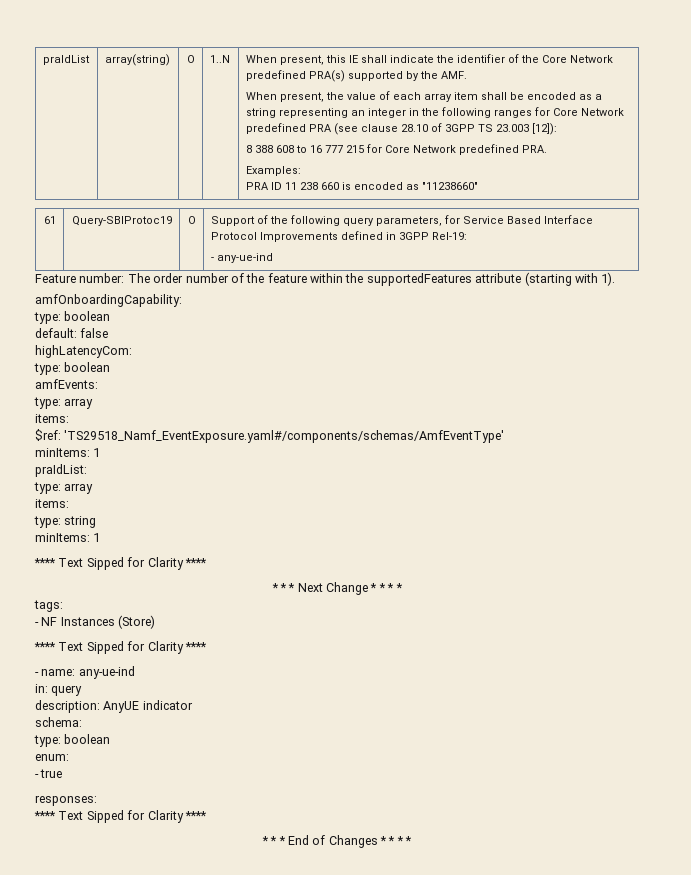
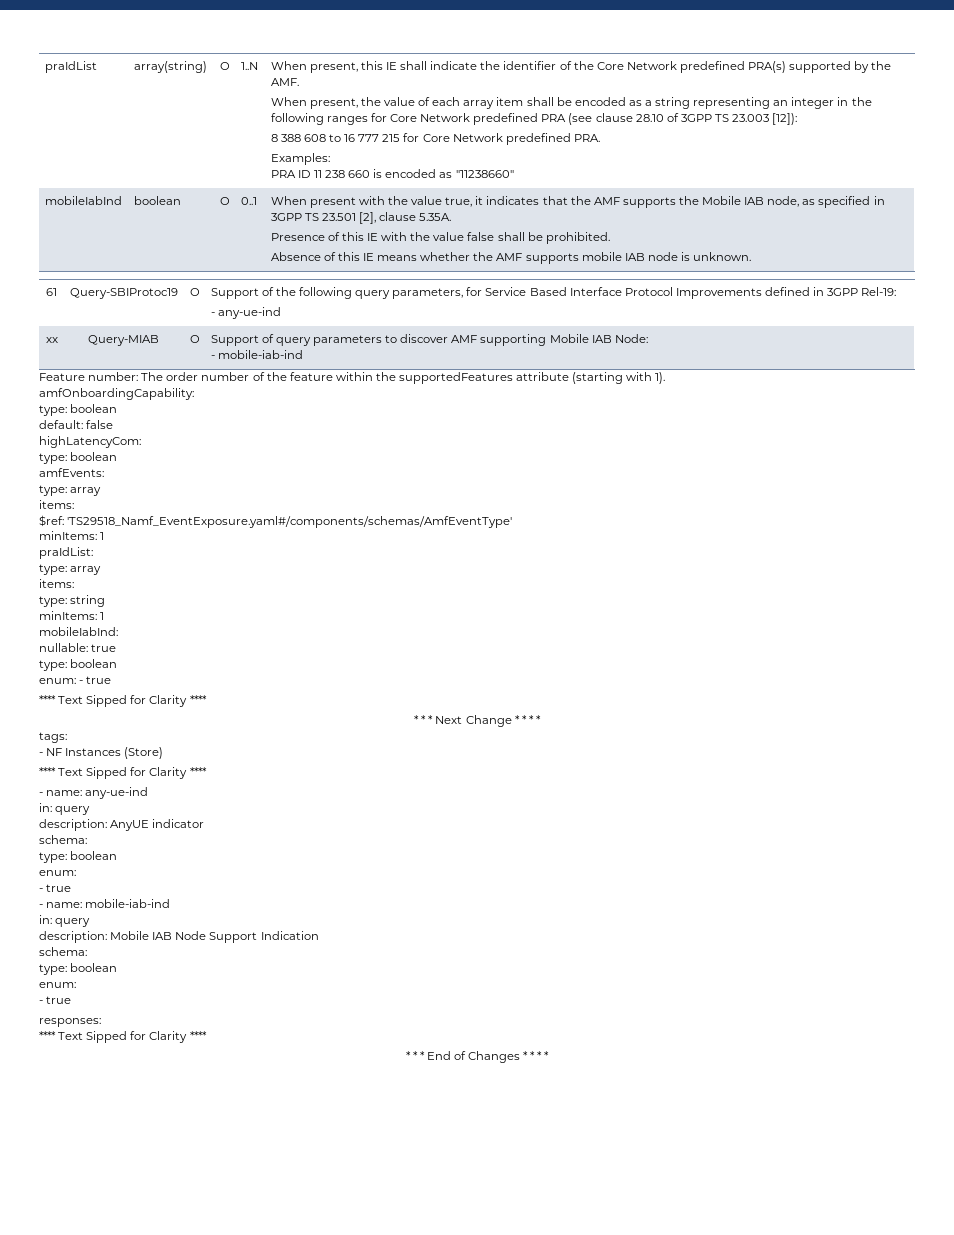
+ mobileIabInd | boolean | O | 0..1 | When present with the value true, it indicates that the AMF supports the Mobile IAB node, as specified in 3GPP TS 23.501 [2], clause 5.35A.
+ Presence of this IE with the value false shall be prohibited.
+ Absence of this IE means whether the AMF supports mobile IAB node is unknown.
+ xx | Query-MIAB | O | Support of query parameters to discover AMF supporting Mobile IAB Node:
+ - mobile-iab-ind
+ mobileIabInd:
+ nullable: true
+ type: boolean
+ enum: - true
+ - name: mobile-iab-ind
+ in: query
+ description: Mobile IAB Node Support Indication
+ schema:
+ type: boolean
+ enum:
+ - true

